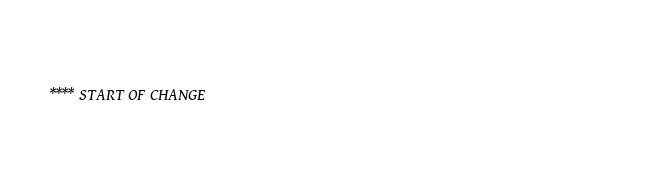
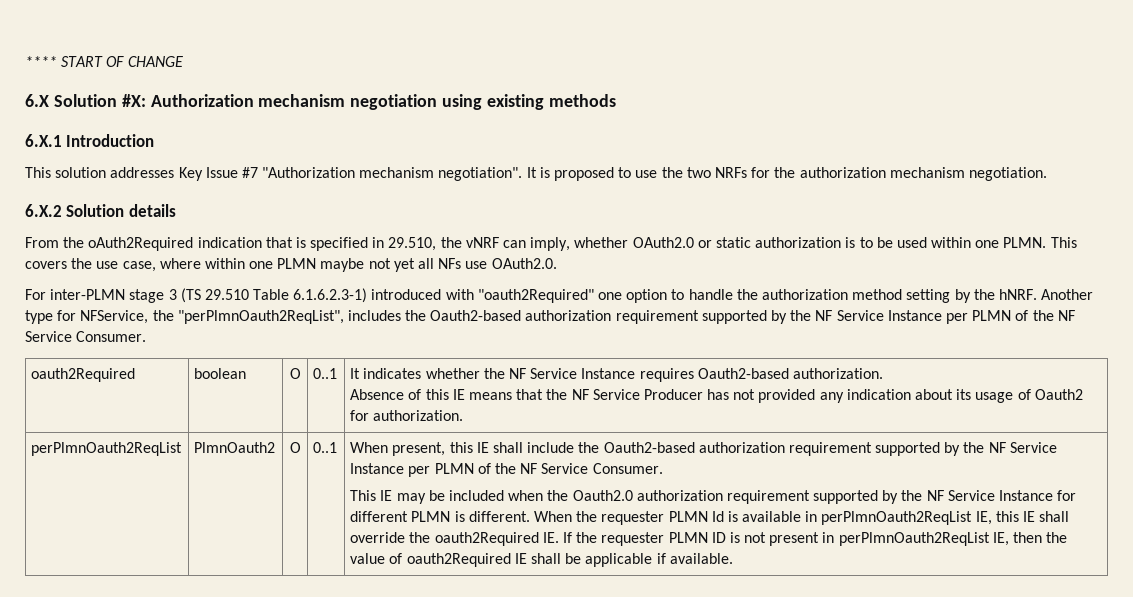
+ 6.X Solution #X: Authorization mechanism negotiation using existing methods
+ 6.X.1 Introduction
+ This solution addresses Key Issue #7 "Authorization mechanism negotiation". It is proposed to use the two NRFs for the authorization mechanism negotiation.
+ 6.X.2 Solution details
+ From the oAuth2Required indication that is specified in 29.510, the vNRF can imply, whether OAuth2.0 or static authorization is to be used within one PLMN. This covers the use case, where within one PLMN maybe not yet all NFs use OAuth2.0.
+ For inter-PLMN stage 3 (TS 29.510 Table 6.1.6.2.3-1) introduced with "oauth2Required" one option to handle the authorization method setting by the hNRF. Another type for NFService, the "perPlmnOauth2ReqList", includes the Oauth2-based authorization requirement supported by the NF Service Instance per PLMN of the NF Service Consumer.
+ oauth2Required | boolean | O | 0..1 | It indicates whether the NF Service Instance requires Oauth2-based authorization.
+ Absence of this IE means that the NF Service Producer has not provided any indication about its usage of Oauth2 for authorization.
+ perPlmnOauth2ReqList | PlmnOauth2 | O | 0..1 | When present, this IE shall include the Oauth2-based authorization requirement supported by the NF Service Instance per PLMN of the NF Service Consumer.
+ This IE may be included when the Oauth2.0 authorization requirement supported by the NF Service Instance for different PLMN is different. When the requester PLMN Id is available in perPlmnOauth2ReqList IE, this IE shall override the oauth2Required IE. If the requester PLMN ID is not present in perPlmnOauth2ReqList IE, then the value of oauth2Required IE shall be applicable if available.

